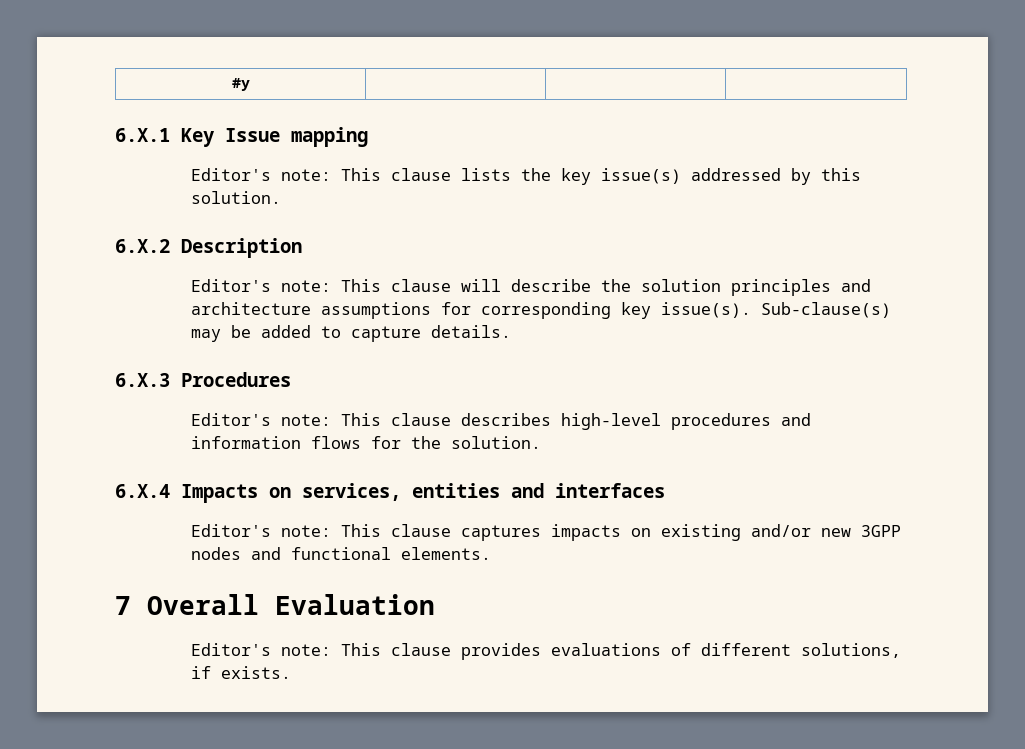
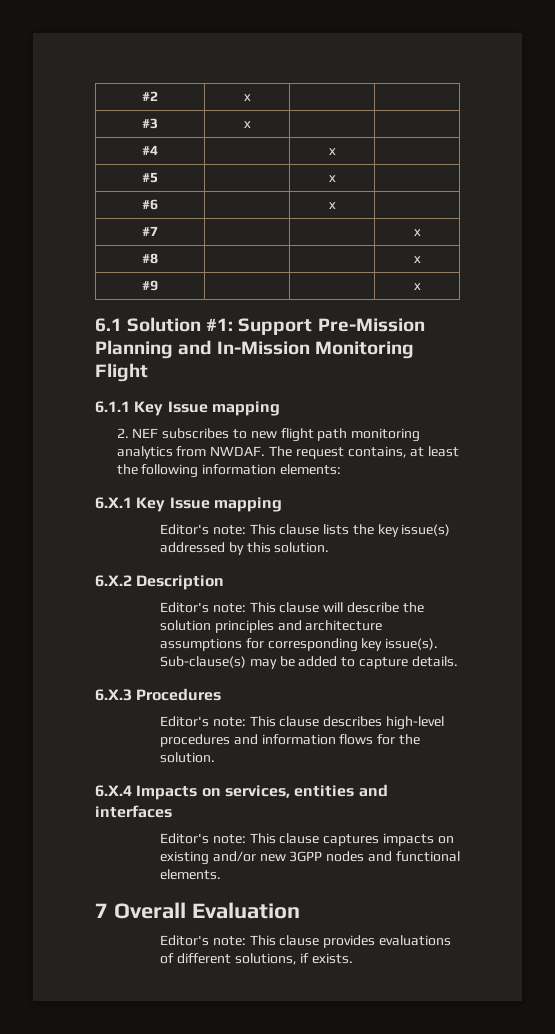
- #y | | |
+ #2 | x | |
+ #3 | x | |
+ #4 | | x |
+ #5 | | x |
+ #6 | | x |
+ #7 | | | x
+ #8 | | | x
+ #9 | | | x
+ 6.1 Solution #1: Support Pre-Mission Planning and In-Mission Monitoring Flight
+ 6.1.1 Key Issue mapping
+ 2. NEF subscribes to new flight path monitoring analytics from NWDAF. The request contains, at least the following information elements:

